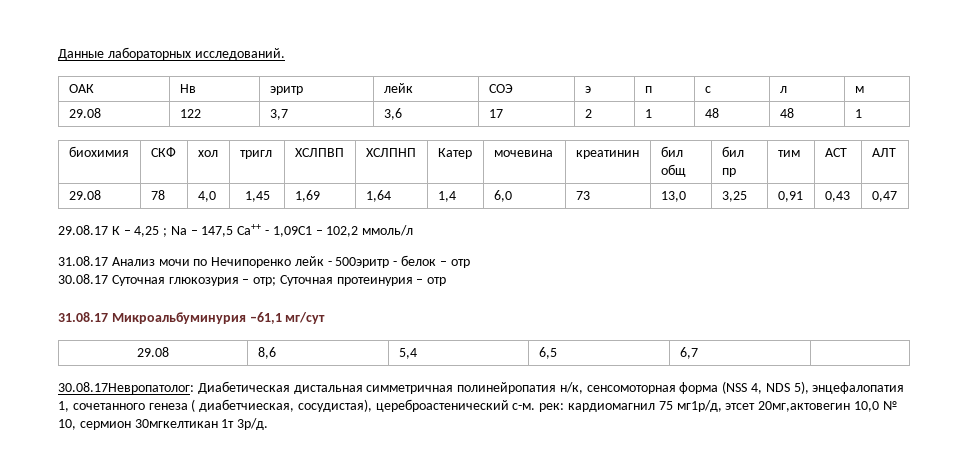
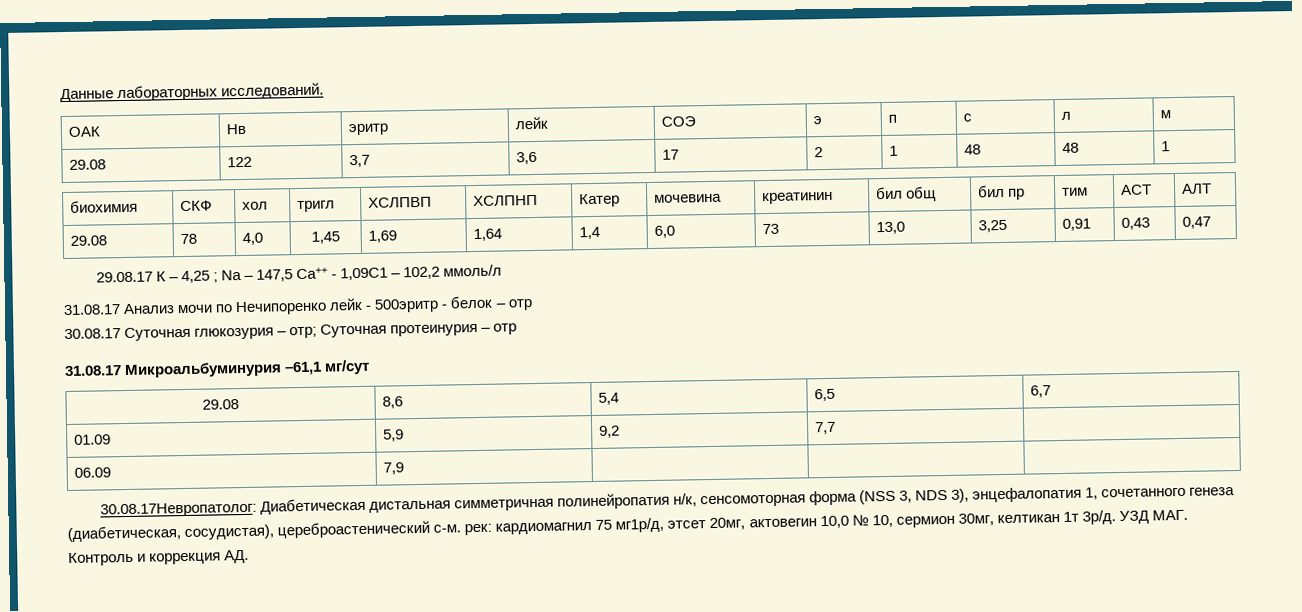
- 29.08 | 8,6 | 5,4 | 6,5 | 6,7 |
+ 29.08 | 8,6 | 5,4 | 6,5 | 6,7
+ 01.09 | 5,9 | 9,2 | 7,7 |
+ 06.09 | 7,9 | | |
- 30.08.17Невропатолог: Диабетическая дистальная симметричная полинейропатия н/к, сенсомоторная форма (NSS 4, NDS 5), энцефалопатия 1, сочетанного генеза ( диабетчиеская, сосудистая), цереброастенический с-м. рек: кардиомагнил 75 мг1р/д, этсет 20мг,актовегин 10,0 № 10, сермион 30мгкелтикан 1т 3р/д.
+ 30.08.17Невропатолог: Диабетическая дистальная симметричная полинейропатия н/к, сенсомоторная форма (NSS 3, NDS 3), энцефалопатия 1, сочетанного генеза (диабетическая, сосудистая), цереброастенический с-м. рек: кардиомагнил 75 мг1р/д, этсет 20мг, актовегин 10,0 № 10, сермион 30мг, келтикан 1т 3р/д. УЗД МАГ. Контроль и коррекция АД.

